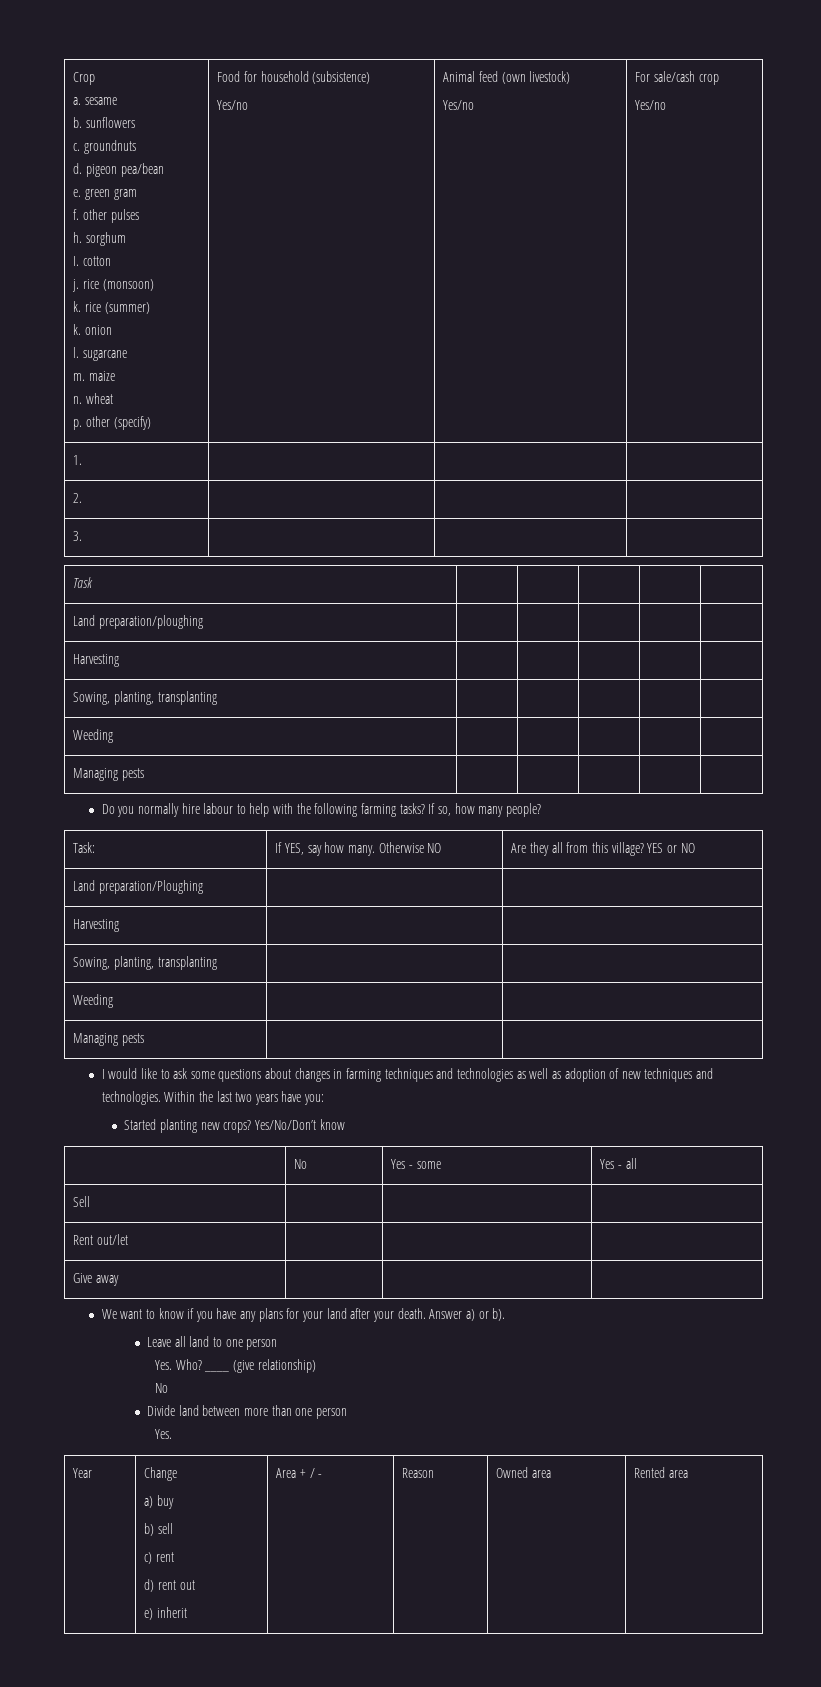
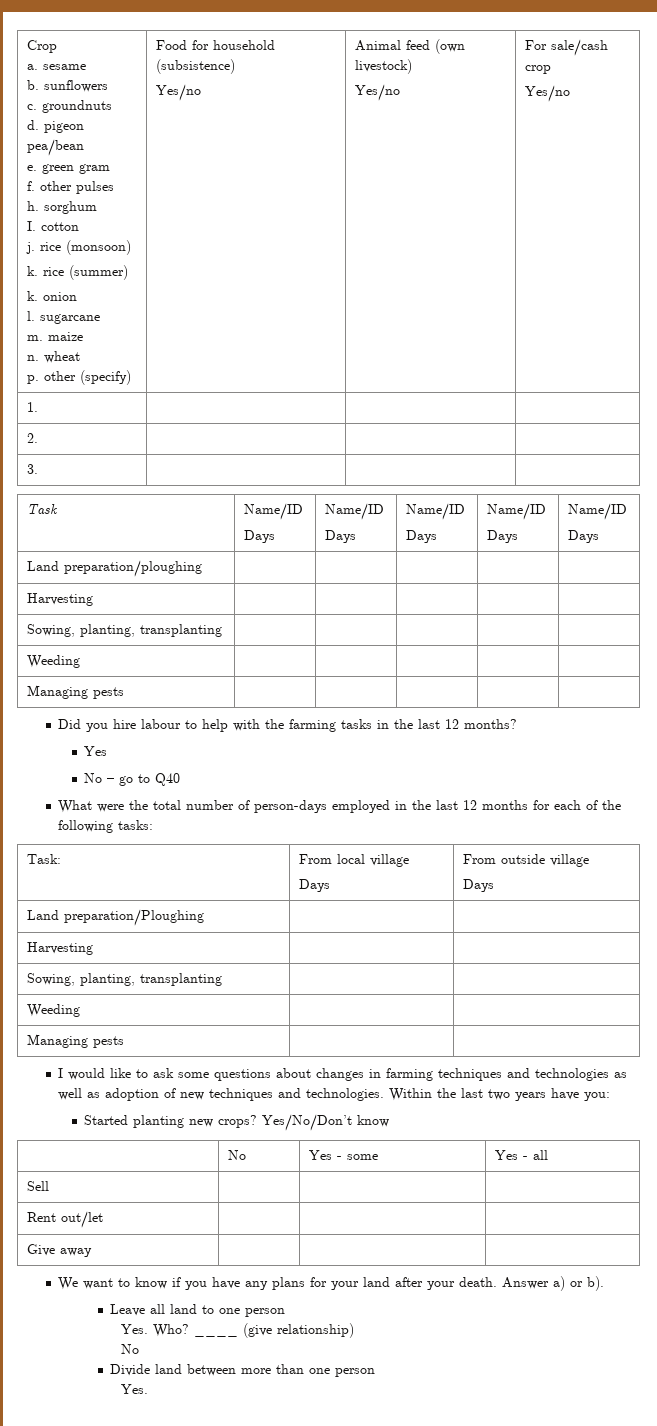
- Task | | | | |
+ Task | Name/ID
+ Days | Name/ID
+ Days | Name/ID
+ Days | Name/ID
+ Days | Name/ID
+ Days
- Do you normally hire labour to help with the following farming tasks? If so, how many people?
- Task: | If YES, say how many. Otherwise NO | Are they all from this village? YES or NO
+ Did you hire labour to help with the farming tasks in the last 12 months?
+ Yes
+ No – go to Q40
+ What were the total number of person-days employed in the last 12 months for each of the following tasks:
+ Task: | From local village
+ Days | From outside village
+ Days
- Year | Change
- a) buy
- b) sell
- c) rent
- d) rent out
- e) inherit | Area + / - | Reason | Owned area | Rented area

